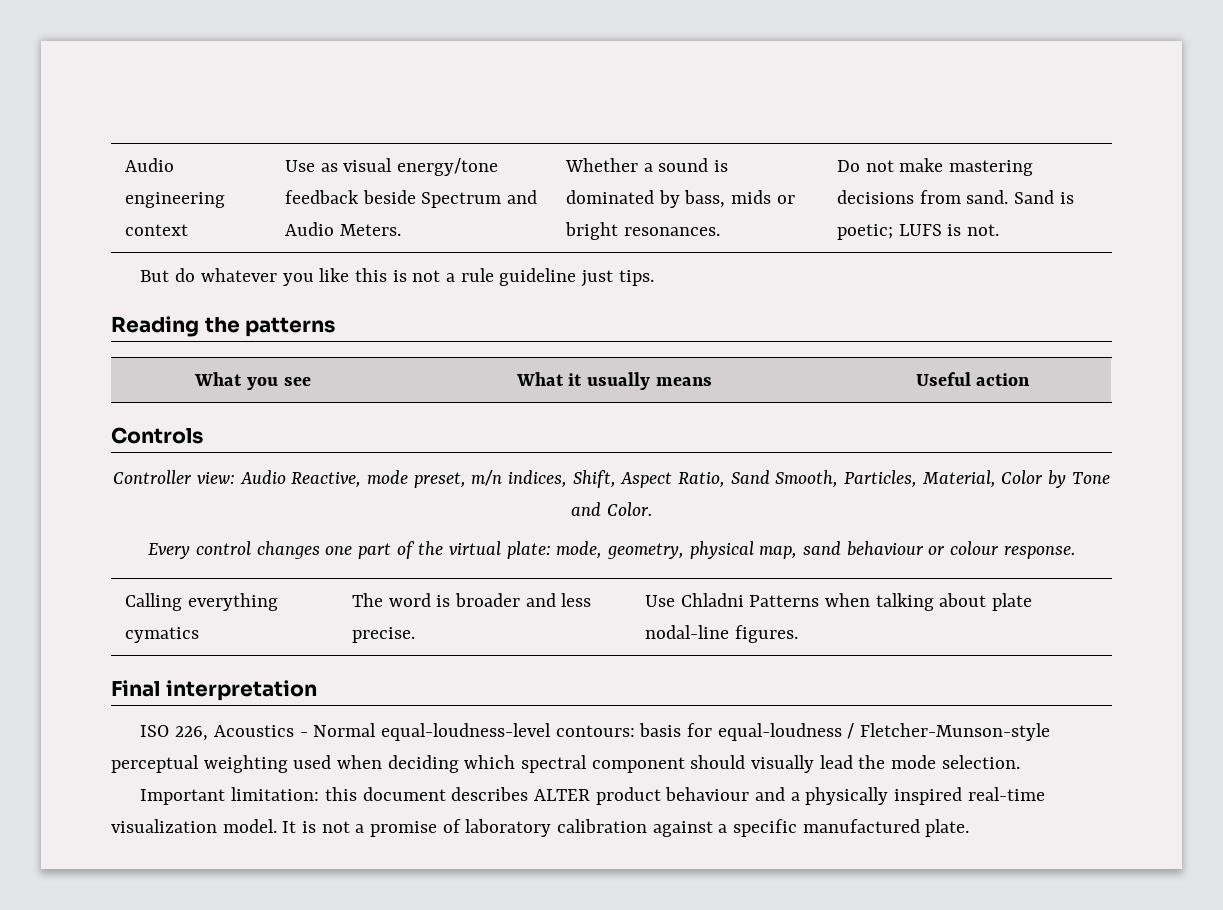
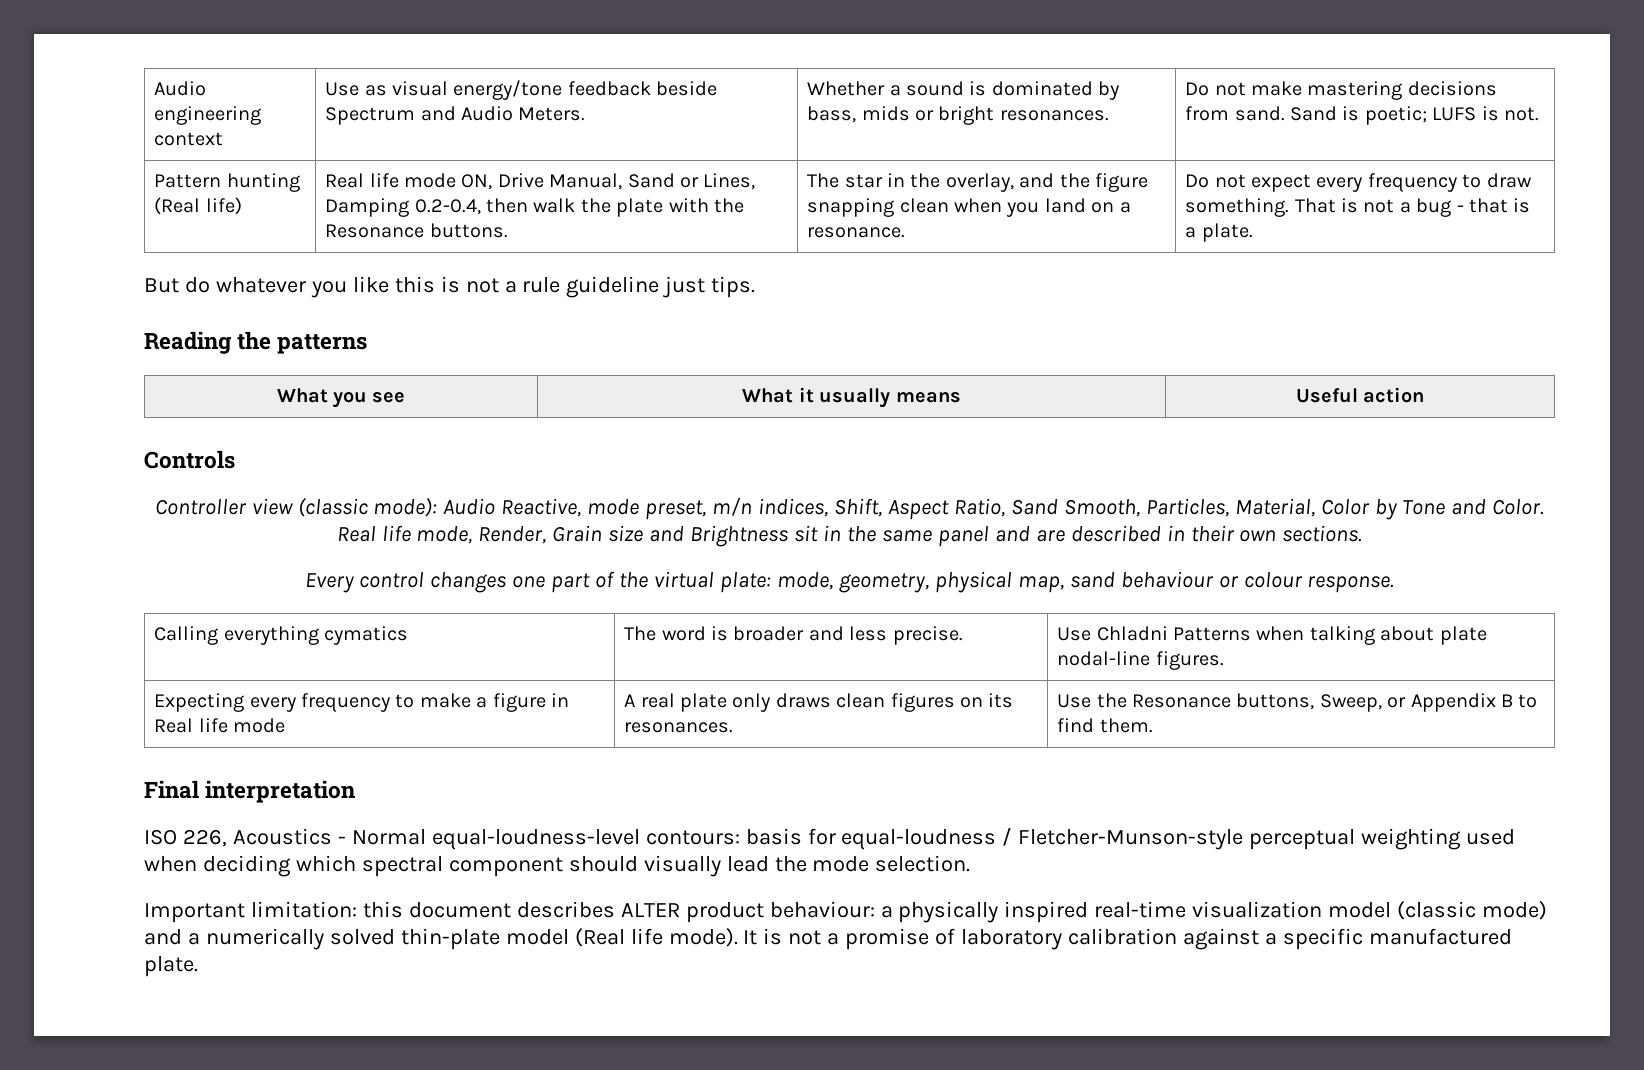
+ Pattern hunting (Real life) | Real life mode ON, Drive Manual, Sand or Lines, Damping 0.2-0.4, then walk the plate with the Resonance buttons. | The star in the overlay, and the figure snapping clean when you land on a resonance. | Do not expect every frequency to draw something. That is not a bug - that is a plate.
- Controller view: Audio Reactive, mode preset, m/n indices, Shift, Aspect Ratio, Sand Smooth, Particles, Material, Color by Tone and Color.
+ Controller view (classic mode): Audio Reactive, mode preset, m/n indices, Shift, Aspect Ratio, Sand Smooth, Particles, Material, Color by Tone and Color. Real life mode, Render, Grain size and Brightness sit in the same panel and are described in their own sections.
+ Expecting every frequency to make a figure in Real life mode | A real plate only draws clean figures on its resonances. | Use the Resonance buttons, Sweep, or Appendix B to find them.
- Important limitation: this document describes ALTER product behaviour and a physically inspired real-time visualization model.
+ Important limitation: this document describes ALTER product behaviour: a physically inspired real-time visualization model (classic mode) and a numerically solved thin-plate model (Real life mode).

